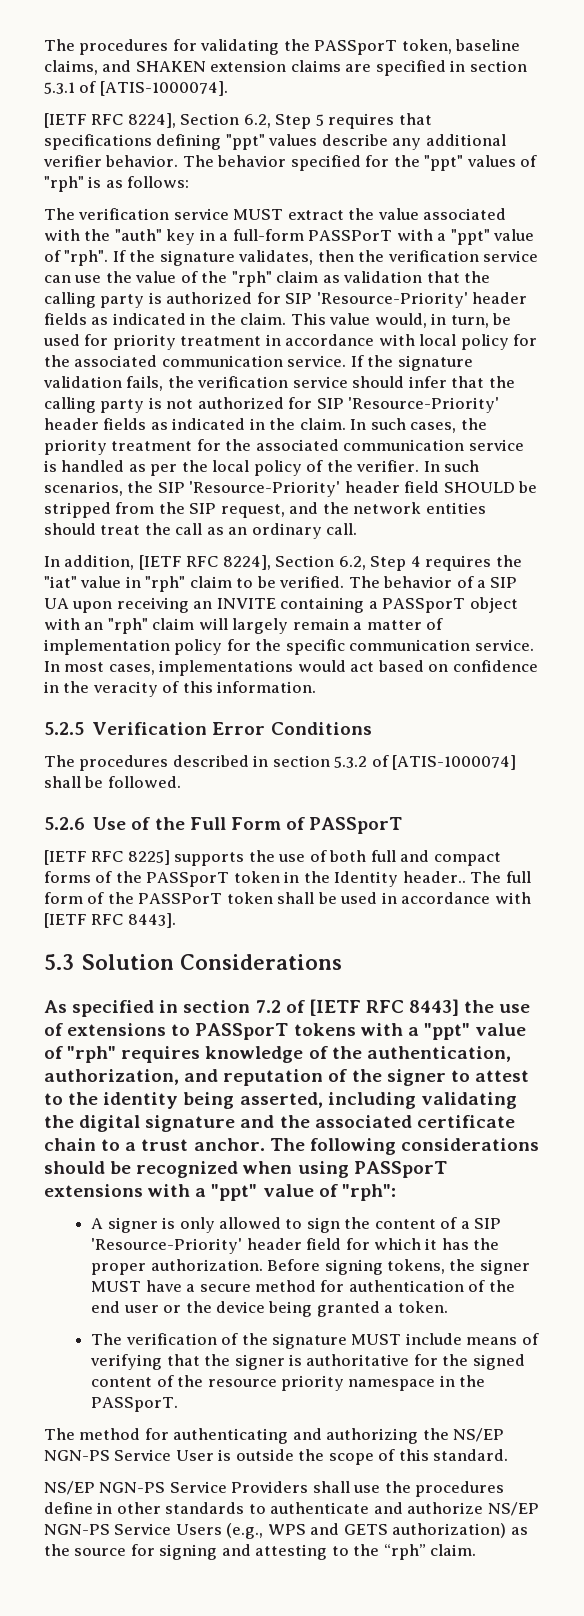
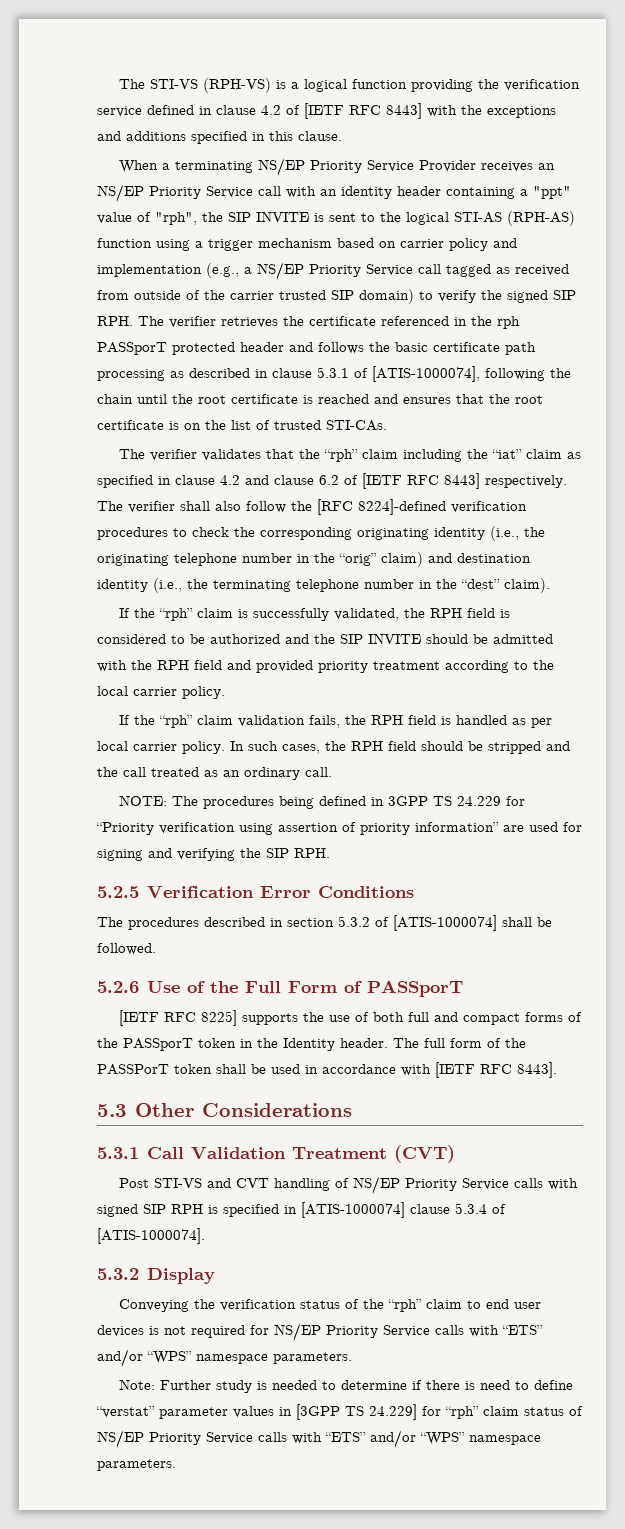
- The procedures for validating the PASSporT token, baseline claims, and SHAKEN extension claims are specified in section 5.3.1 of [ATIS-1000074].
- [IETF RFC 8224], Section 6.2, Step 5 requires that specifications defining "ppt" values describe any additional verifier behavior. The behavior specified for the "ppt" values of "rph" is as follows:
- The verification service MUST extract the value associated with the "auth" key in a full-form PASSPorT with a "ppt" value of "rph". If the signature validates, then the verification service can use the value of the "rph" claim as validation that the calling party is authorized for SIP 'Resource-Priority' header fields as indicated in the claim. This value would, in turn, be used for priority treatment in accordance with local policy for the associated communication service. If the signature validation fails, the verification service should infer that the calling party is not authorized for SIP 'Resource-Priority' header fields as indicated in the claim. In such cases, the priority treatment for the associated communication service is handled as per the local policy of the verifier. In such scenarios, the SIP 'Resource-Priority' header field SHOULD be stripped from the SIP request, and the network entities should treat the call as an ordinary call.
- In addition, [IETF RFC 8224], Section 6.2, Step 4 requires the "iat" value in "rph" claim to be verified. The behavior of a SIP UA upon receiving an INVITE containing a PASSporT object with an "rph" claim will largely remain a matter of implementation policy for the specific communication service. In most cases, implementations would act based on confidence in the veracity of this information.
+ The STI-VS (RPH-VS) is a logical function providing the verification service defined in clause 4.2 of [IETF RFC 8443] with the exceptions and additions specified in this clause.
+ When a terminating NS/EP Priority Service Provider receives an NS/EP Priority Service call with an identity header containing a "ppt" value of "rph", the SIP INVITE is sent to the logical STI-AS (RPH-AS) function using a trigger mechanism based on carrier policy and implementation (e.g., a NS/EP Priority Service call tagged as received from outside of the carrier trusted SIP domain) to verify the signed SIP RPH. The verifier retrieves the certificate referenced in the rph PASSporT protected header and follows the basic certificate path processing as described in clause 5.3.1 of [ATIS-1000074], following the chain until the root certificate is reached and ensures that the root certificate is on the list of trusted STI-CAs.
+ The verifier validates that the “rph” claim including the “iat” claim as specified in clause 4.2 and clause 6.2 of [IETF RFC 8443] respectively. The verifier shall also follow the [RFC 8224]-defined verification procedures to check the corresponding originating identity (i.e., the originating telephone number in the “orig” claim) and destination identity (i.e., the terminating telephone number in the “dest” claim).
+ If the “rph” claim is successfully validated, the RPH field is considered to be authorized and the SIP INVITE should be admitted with the RPH field and provided priority treatment according to the local carrier policy.
+ If the “rph” claim validation fails, the RPH field is handled as per local carrier policy. In such cases, the RPH field should be stripped and the call treated as an ordinary call.
+ NOTE: The procedures being defined in 3GPP TS 24.229 for “Priority verification using assertion of priority information” are used for signing and verifying the SIP RPH.
- [IETF RFC 8225] supports the use of both full and compact forms of the PASSporT token in the Identity header..
+ [IETF RFC 8225] supports the use of both full and compact forms of the PASSporT token in the Identity header.
- 5.3 Solution Considerations
+ 5.3 Other Considerations
- As specified in section 7.2 of [IETF RFC 8443] the use of extensions to PASSporT tokens with a "ppt" value of "rph" requires knowledge of the authentication, authorization, and reputation of the signer to attest to the identity being asserted, including validating the digital signature and the associated certificate chain to a trust anchor. The following considerations should be recognized when using PASSporT extensions with a "ppt" value of "rph":
- A signer is only allowed to sign the content of a SIP 'Resource-Priority' header field for which it has the proper authorization. Before signing tokens, the signer MUST have a secure method for authentication of the end user or the device being granted a token.
- The verification of the signature MUST include means of verifying that the signer is authoritative for the signed content of the resource priority namespace in the PASSporT.
- The method for authenticating and authorizing the NS/EP NGN-PS Service User is outside the scope of this standard.
- NS/EP NGN-PS Service Providers shall use the procedures define in other standards to authenticate and authorize NS/EP NGN-PS Service Users (e.g., WPS and GETS authorization) as the source for signing and attesting to the “rph” claim.
+ 5.3.1 Call Validation Treatment (CVT)
+ Post STI-VS and CVT handling of NS/EP Priority Service calls with signed SIP RPH is specified in [ATIS-1000074] clause 5.3.4 of [ATIS-1000074].
+ 5.3.2 Display
+ Conveying the verification status of the “rph” claim to end user devices is not required for NS/EP Priority Service calls with “ETS” and/or “WPS” namespace parameters.
+ Note: Further study is needed to determine if there is need to define “verstat” parameter values in [3GPP TS 24.229] for “rph” claim status of NS/EP Priority Service calls with “ETS” and/or “WPS” namespace parameters.

